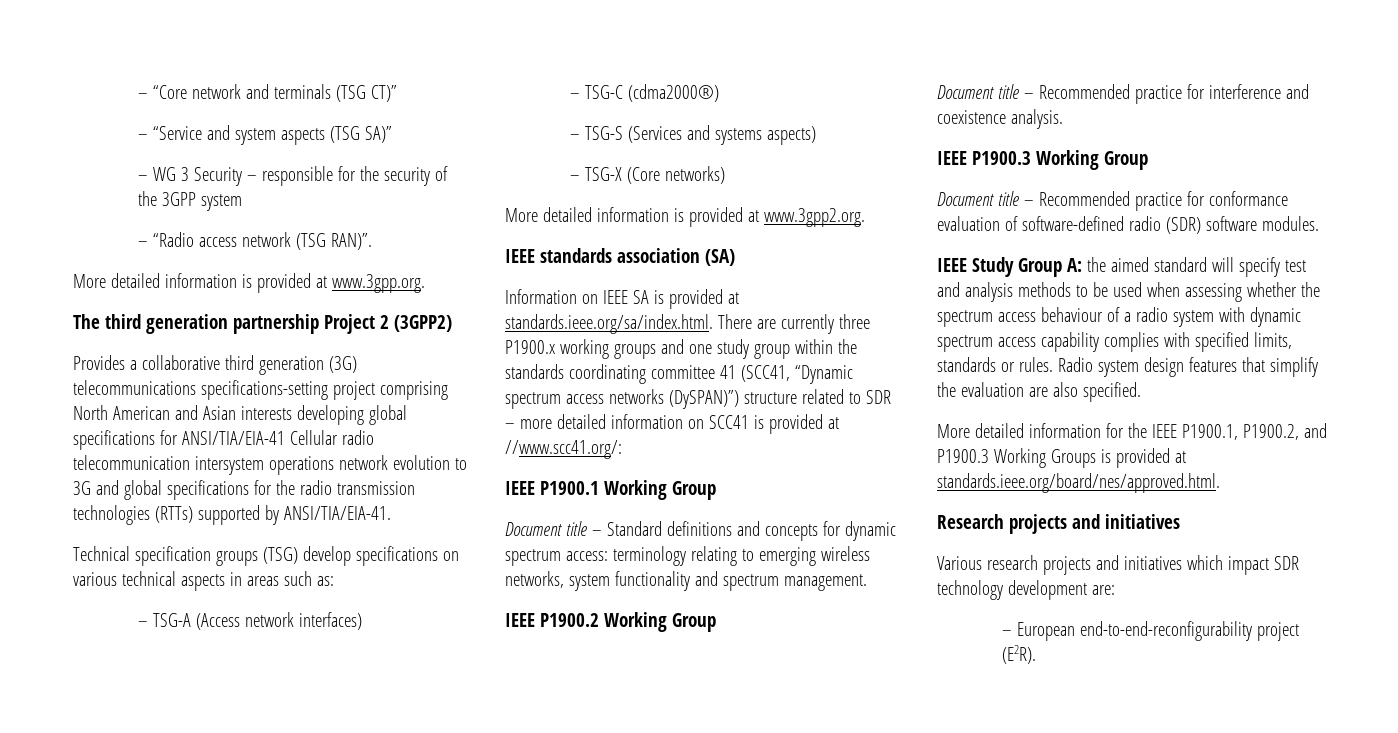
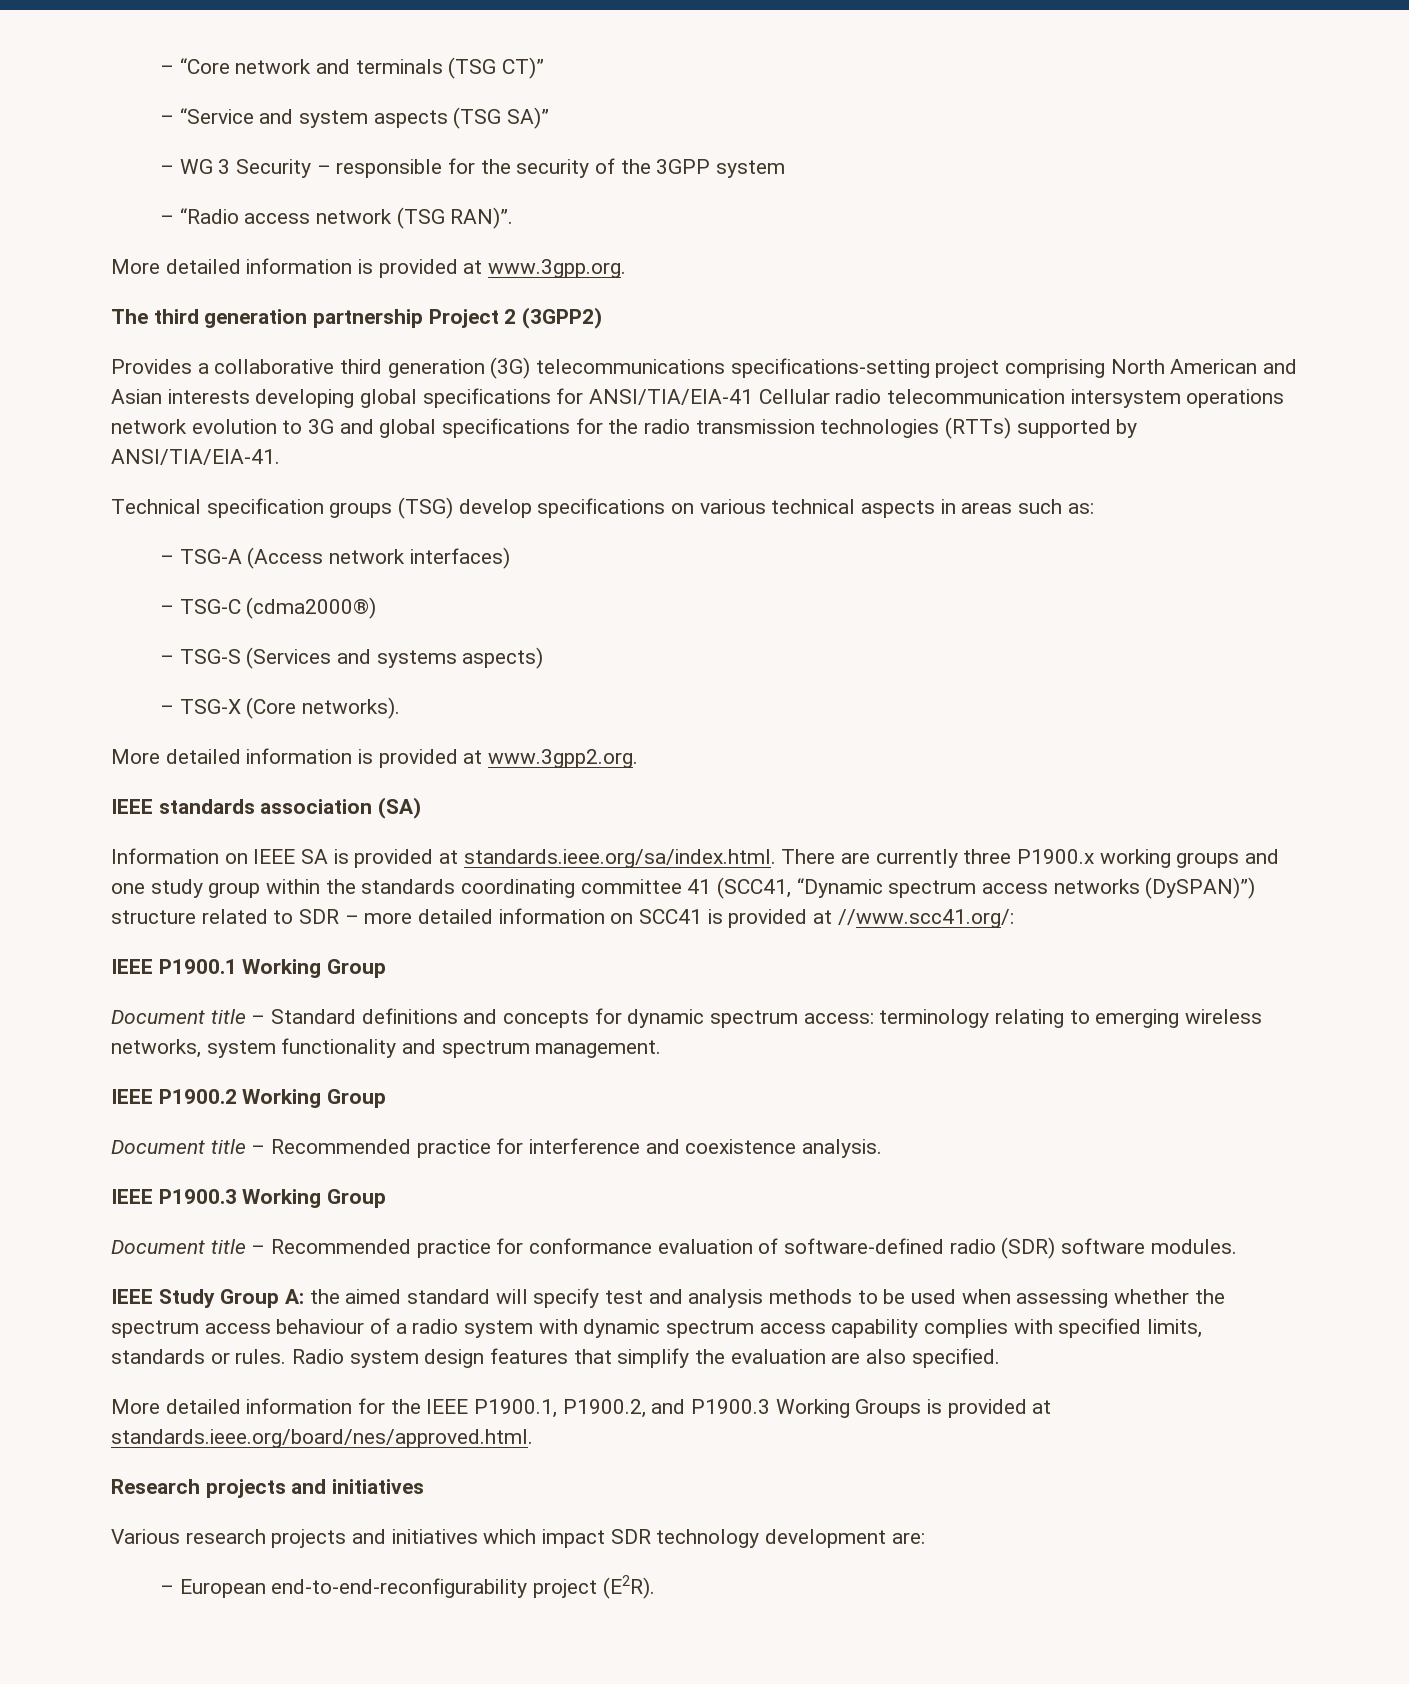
- – TSG-X (Core networks)
+ – TSG-X (Core networks).

